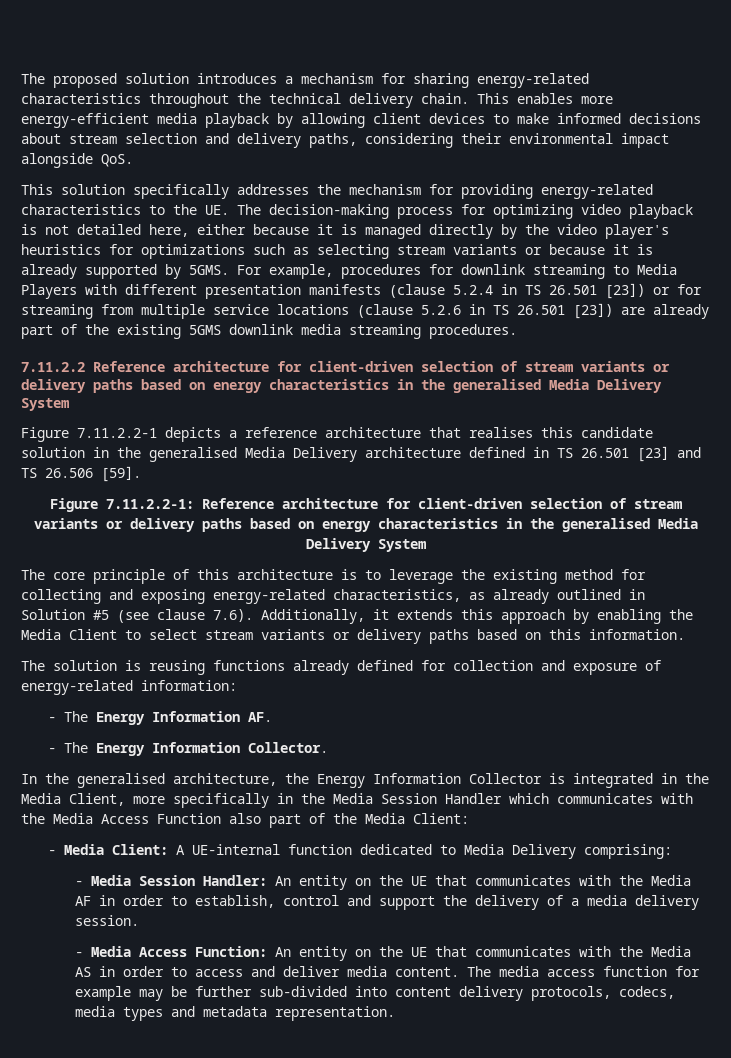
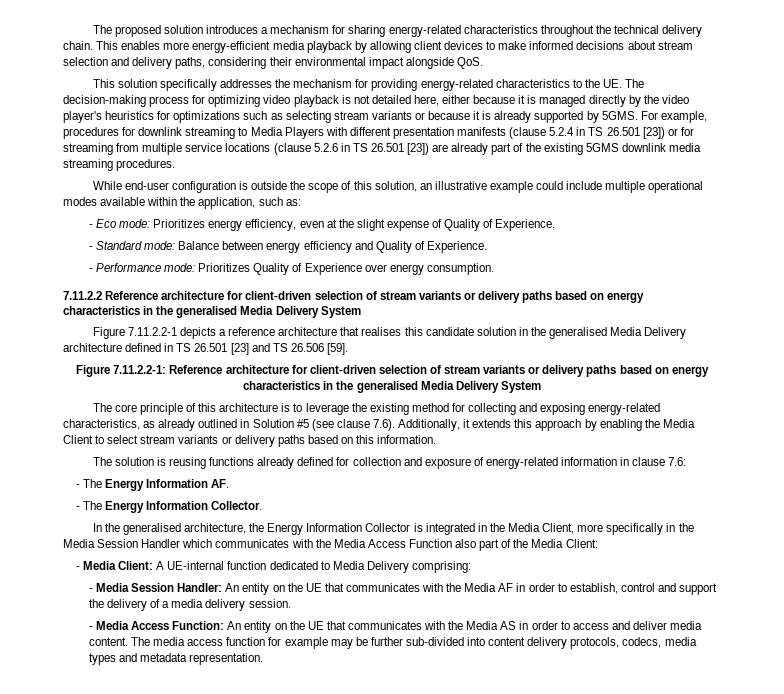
+ While end-user configuration is outside the scope of this solution, an illustrative example could include multiple operational modes available within the application, such as:
+ - Eco mode: Prioritizes energy efficiency, even at the slight expense of Quality of Experience.
+ - Standard mode: Balance between energy efficiency and Quality of Experience.
+ - Performance mode: Prioritizes Quality of Experience over energy consumption.
- The solution is reusing functions already defined for collection and exposure of energy-related information:
+ The solution is reusing functions already defined for collection and exposure of energy-related information in clause 7.6:

